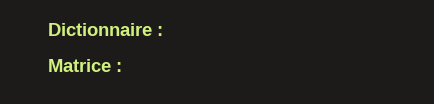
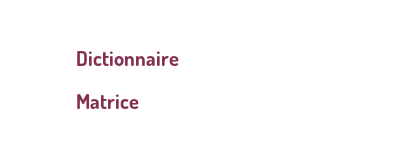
- Dictionnaire :
+ Dictionnaire
- Matrice :
+ Matrice

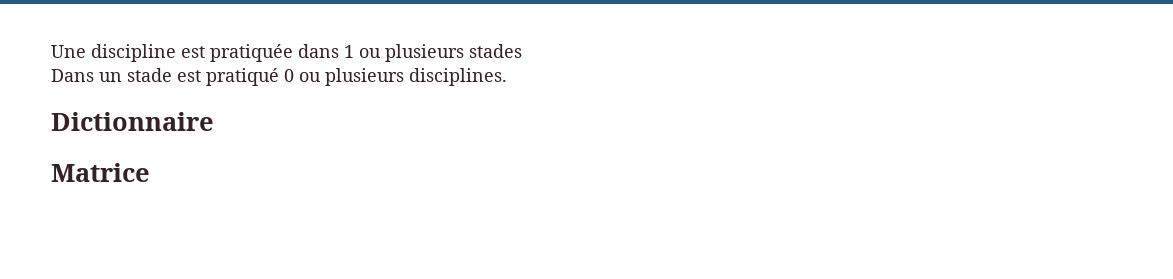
+ Une discipline est pratiquée dans 1 ou plusieurs stades
+ Dans un stade est pratiqué 0 ou plusieurs disciplines.

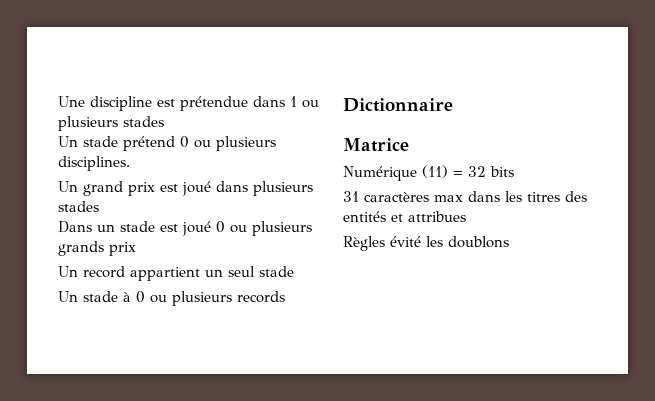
- Une discipline est pratiquée dans 1 ou plusieurs stades
+ Une discipline est prétendue dans 1 ou plusieurs stades
+ Un stade prétend 0 ou plusieurs disciplines.
+ Un grand prix est joué dans plusieurs stades
- Dans un stade est pratiqué 0 ou plusieurs disciplines.
+ Dans un stade est joué 0 ou plusieurs grands prix
+ Un record appartient un seul stade
+ Un stade à 0 ou plusieurs records
  Dictionnaire
  Matrice
+ Numérique (11) = 32 bits
+ 31 caractères max dans les titres des entités et attribues
+ Règles évité les doublons

